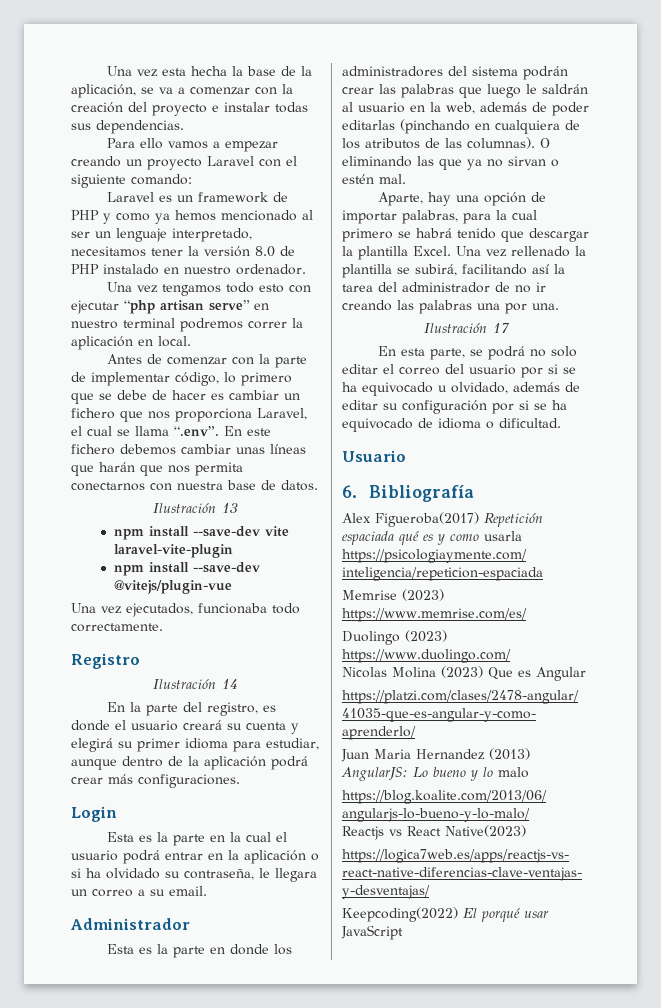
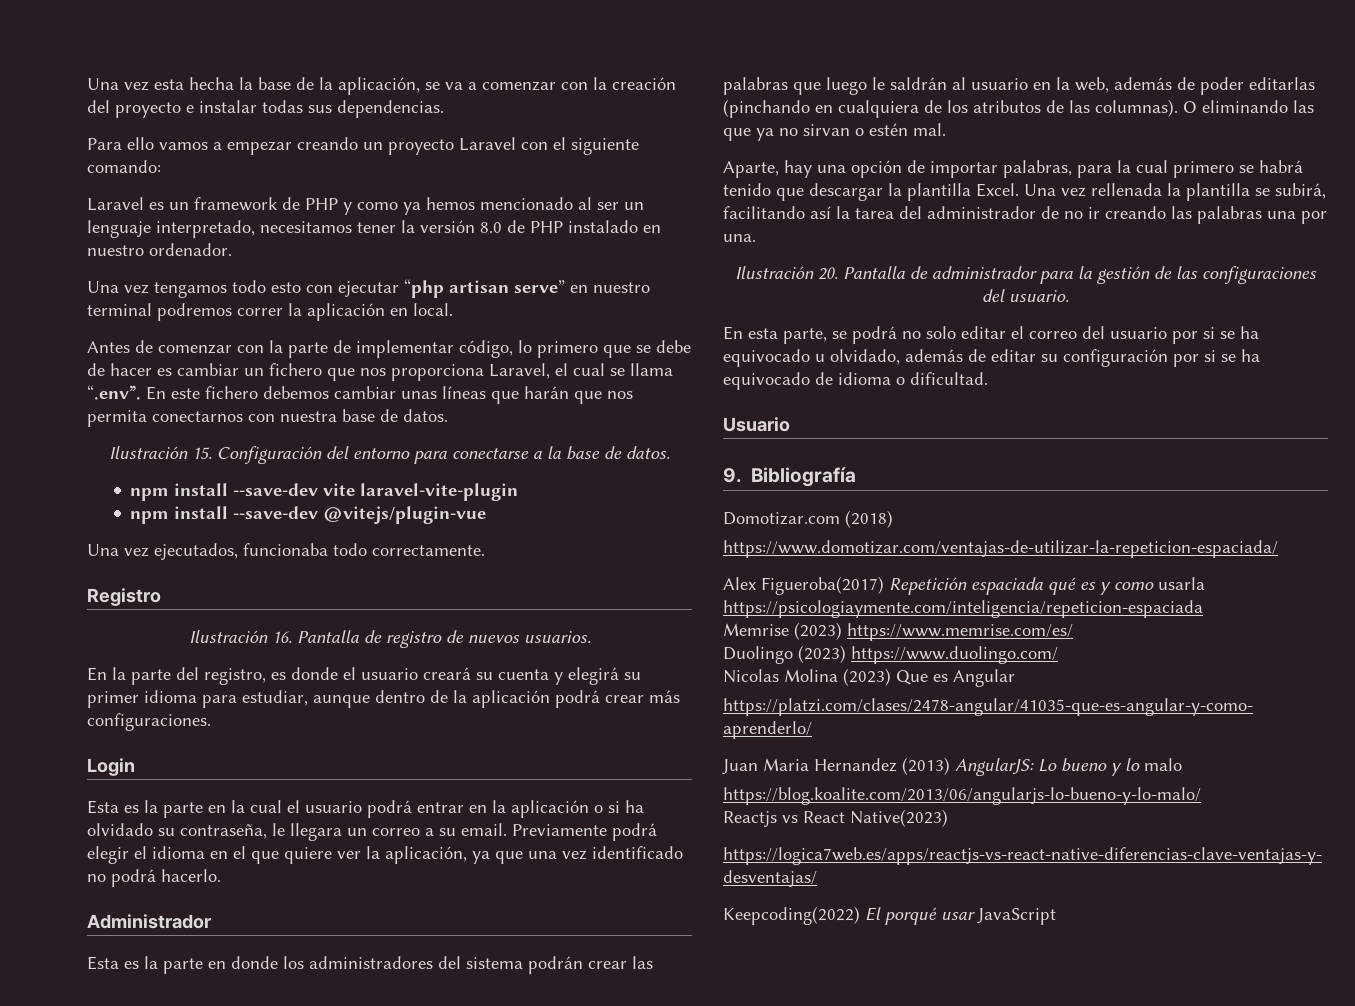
- Ilustración 13
+ Ilustración 15. Configuración del entorno para conectarse a la base de datos.
- Ilustración 14
+ Ilustración 16. Pantalla de registro de nuevos usuarios.
+ Previamente podrá elegir el idioma en el que quiere ver la aplicación, ya que una vez identificado no podrá hacerlo.
- Una vez rellenado la plantilla se subirá, facilitando así la tarea del administrador de no ir creando las palabras una por una.
+ Una vez rellenada la plantilla se subirá, facilitando así la tarea del administrador de no ir creando las palabras una por una.
- Ilustración 17
+ Ilustración 20. Pantalla de administrador para la gestión de las configuraciones del usuario.
- 6. Bibliografía
+ 9. Bibliografía
+ Domotizar.com (2018)
+ https://www.domotizar.com/ventajas-de-utilizar-la-repeticion-espaciada/

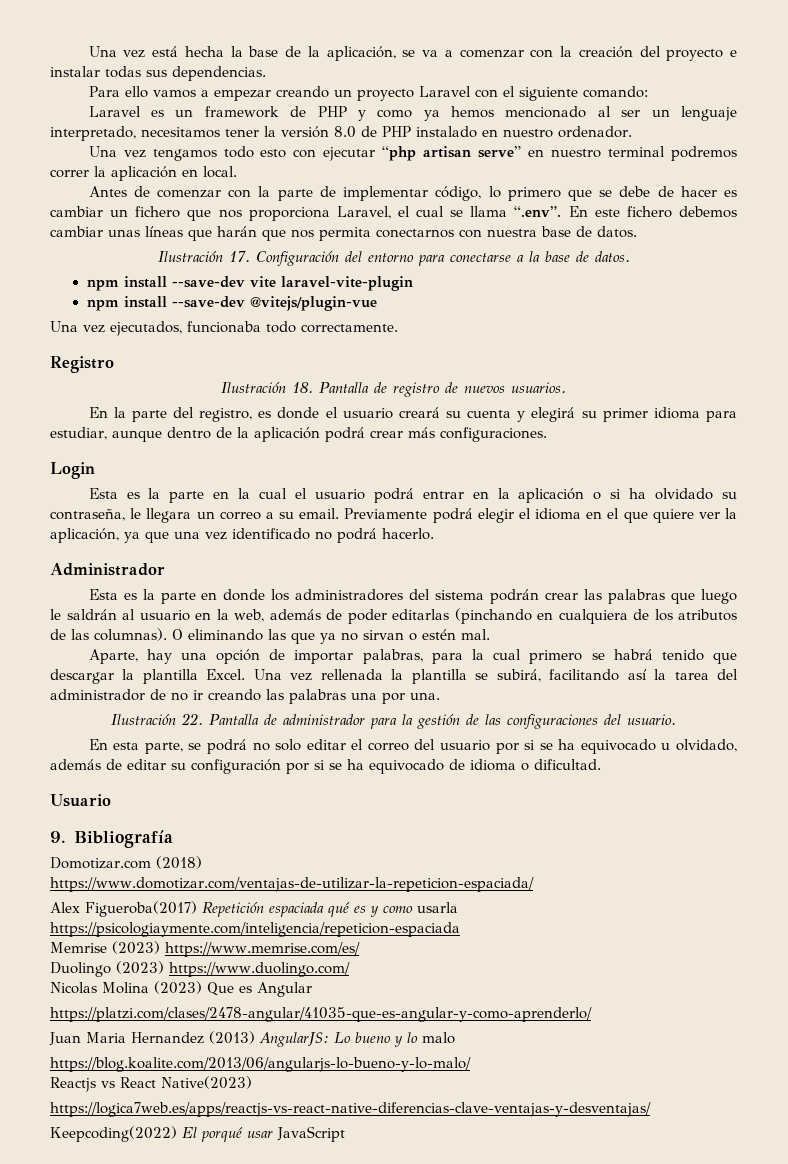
- Una vez esta hecha la base de la aplicación, se va a comenzar con la creación del proyecto e instalar todas sus dependencias.
+ Una vez está hecha la base de la aplicación, se va a comenzar con la creación del proyecto e instalar todas sus dependencias.
- Ilustración 15. Configuración del entorno para conectarse a la base de datos.
+ Ilustración 17. Configuración del entorno para conectarse a la base de datos.
- Ilustración 16. Pantalla de registro de nuevos usuarios.
+ Ilustración 18. Pantalla de registro de nuevos usuarios.
- Ilustración 20. Pantalla de administrador para la gestión de las configuraciones del usuario.
+ Ilustración 22. Pantalla de administrador para la gestión de las configuraciones del usuario.

